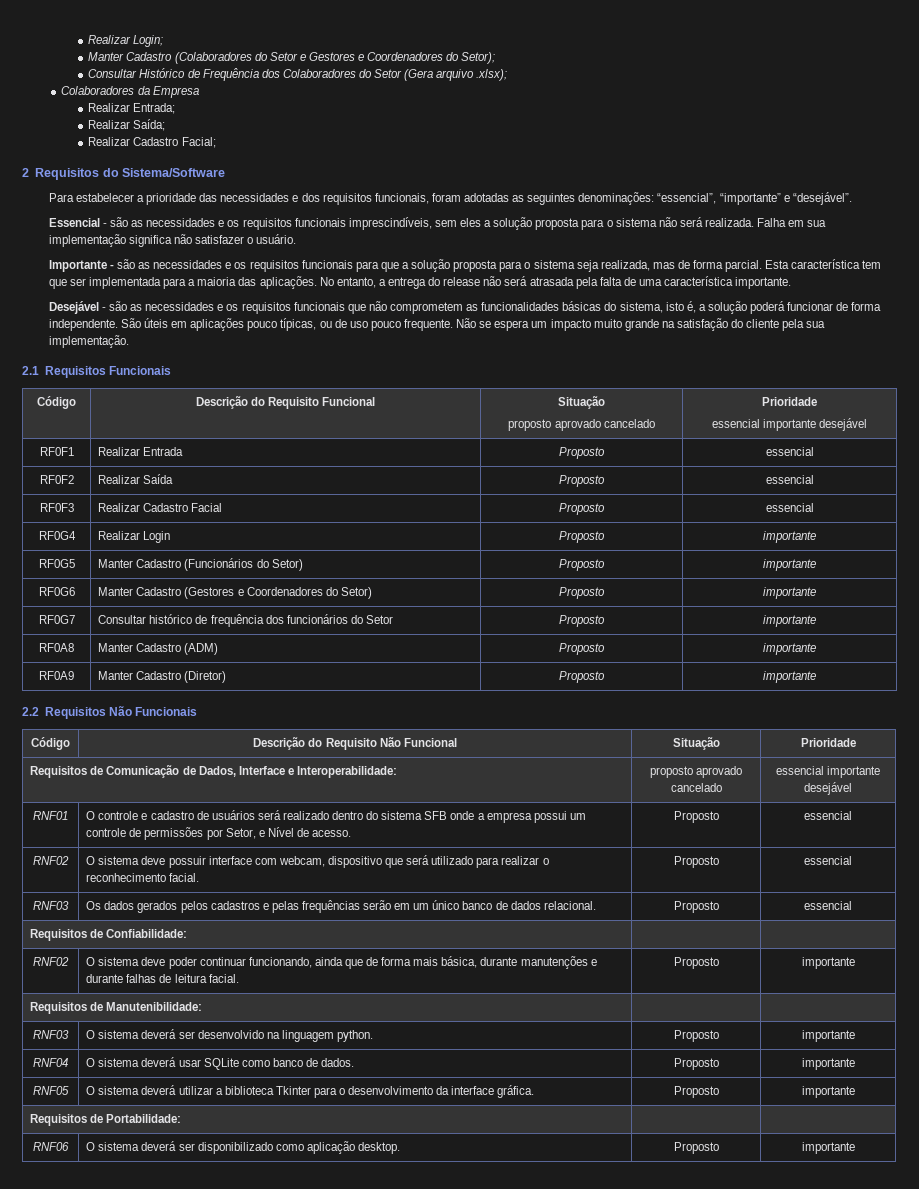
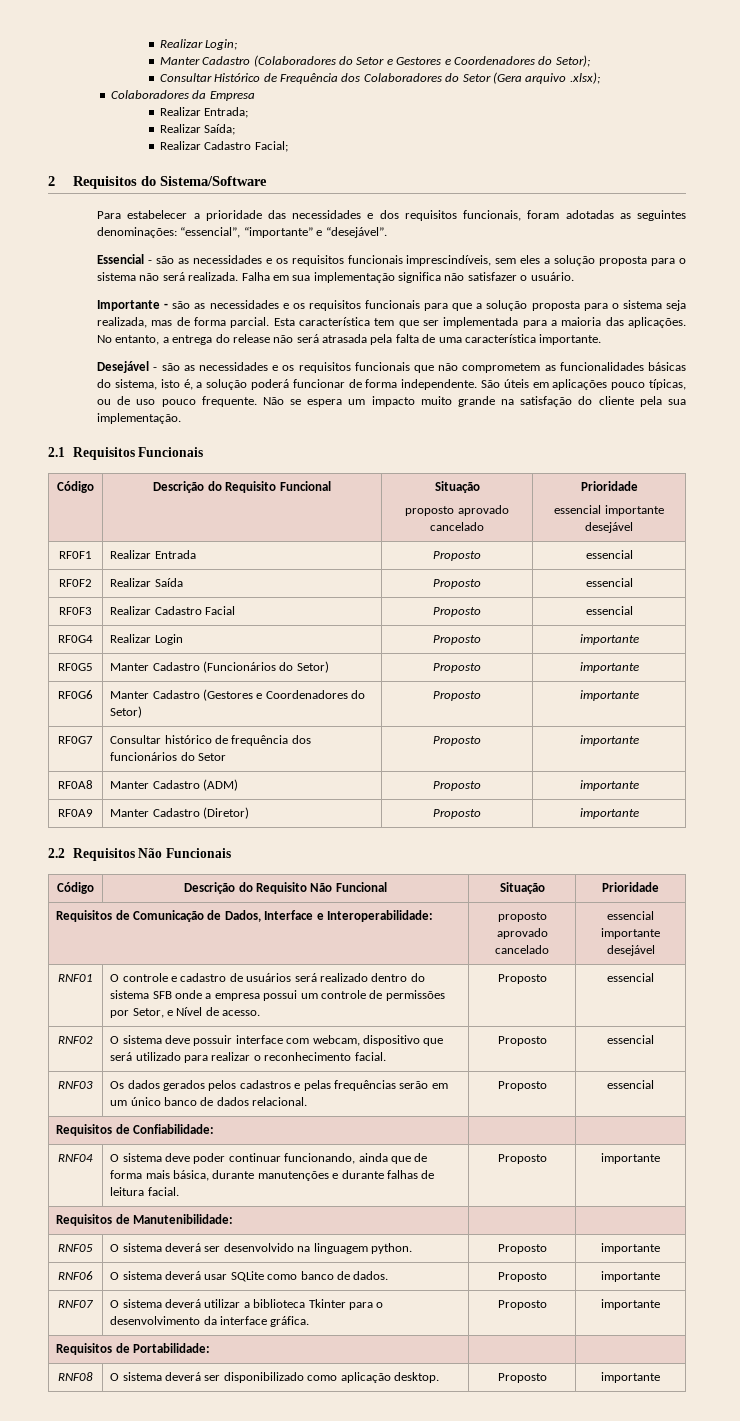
- RNF02 | O sistema deve poder continuar funcionando, ainda que de forma mais básica, durante manutenções e durante falhas de leitura facial. | Proposto | importante
+ RNF04 | O sistema deve poder continuar funcionando, ainda que de forma mais básica, durante manutenções e durante falhas de leitura facial. | Proposto | importante
- RNF03 | O sistema deverá ser desenvolvido na linguagem python. | Proposto | importante
+ RNF05 | O sistema deverá ser desenvolvido na linguagem python. | Proposto | importante
- RNF04 | O sistema deverá usar SQLite como banco de dados. | Proposto | importante
+ RNF06 | O sistema deverá usar SQLite como banco de dados. | Proposto | importante
- RNF05 | O sistema deverá utilizar a biblioteca Tkinter para o desenvolvimento da interface gráfica. | Proposto | importante
+ RNF07 | O sistema deverá utilizar a biblioteca Tkinter para o desenvolvimento da interface gráfica. | Proposto | importante
- RNF06 | O sistema deverá ser disponibilizado como aplicação desktop. | Proposto | importante
+ RNF08 | O sistema deverá ser disponibilizado como aplicação desktop. | Proposto | importante

